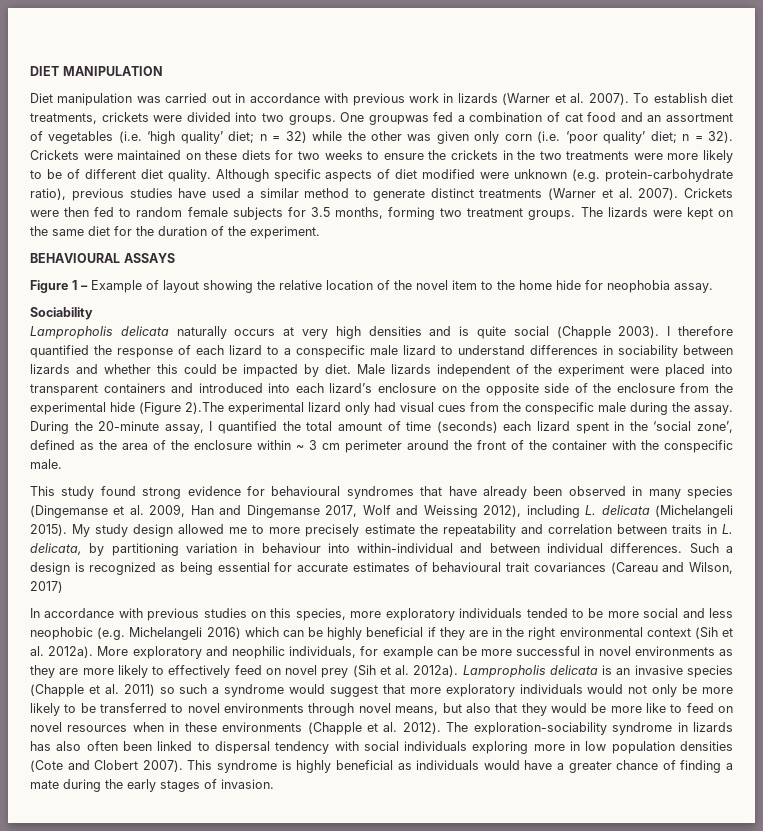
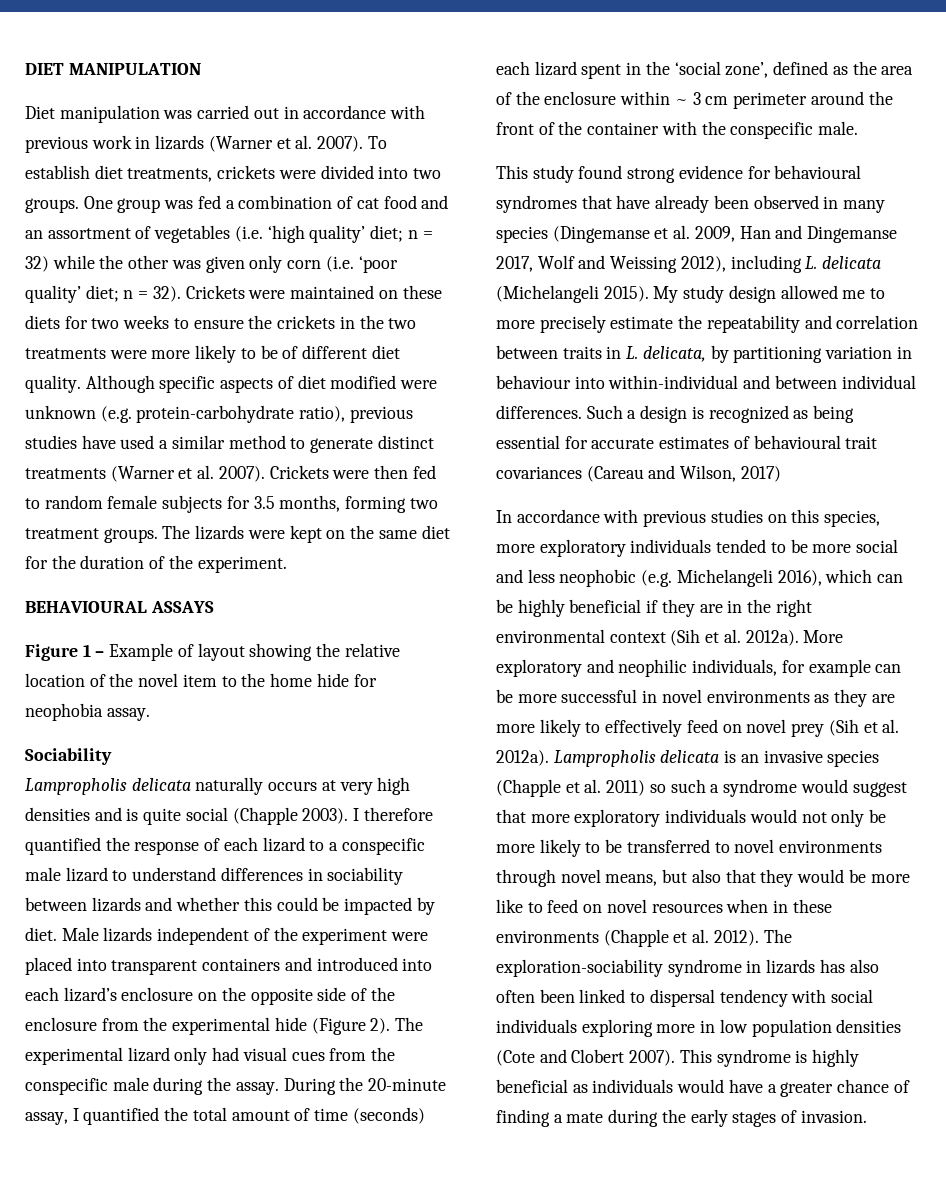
- One groupwas fed a combination of cat food and an assortment of vegetables (i.e. ‘high quality’ diet; n = 32) while the other was given only corn (i.e. ‘poor quality’ diet; n = 32).
+ One group was fed a combination of cat food and an assortment of vegetables (i.e. ‘high quality’ diet; n = 32) while the other was given only corn (i.e. ‘poor quality’ diet; n = 32).
- Male lizards independent of the experiment were placed into transparent containers and introduced into each lizard’s enclosure on the opposite side of the enclosure from the experimental hide (Figure 2).The experimental lizard only had visual cues from the conspecific male during the assay.
+ Male lizards independent of the experiment were placed into transparent containers and introduced into each lizard’s enclosure on the opposite side of the enclosure from the experimental hide (Figure 2). The experimental lizard only had visual cues from the conspecific male during the assay.
- In accordance with previous studies on this species, more exploratory individuals tended to be more social and less neophobic (e.g. Michelangeli 2016) which can be highly beneficial if they are in the right environmental context (Sih et al. 2012a).
+ In accordance with previous studies on this species, more exploratory individuals tended to be more social and less neophobic (e.g. Michelangeli 2016), which can be highly beneficial if they are in the right environmental context (Sih et al. 2012a).

